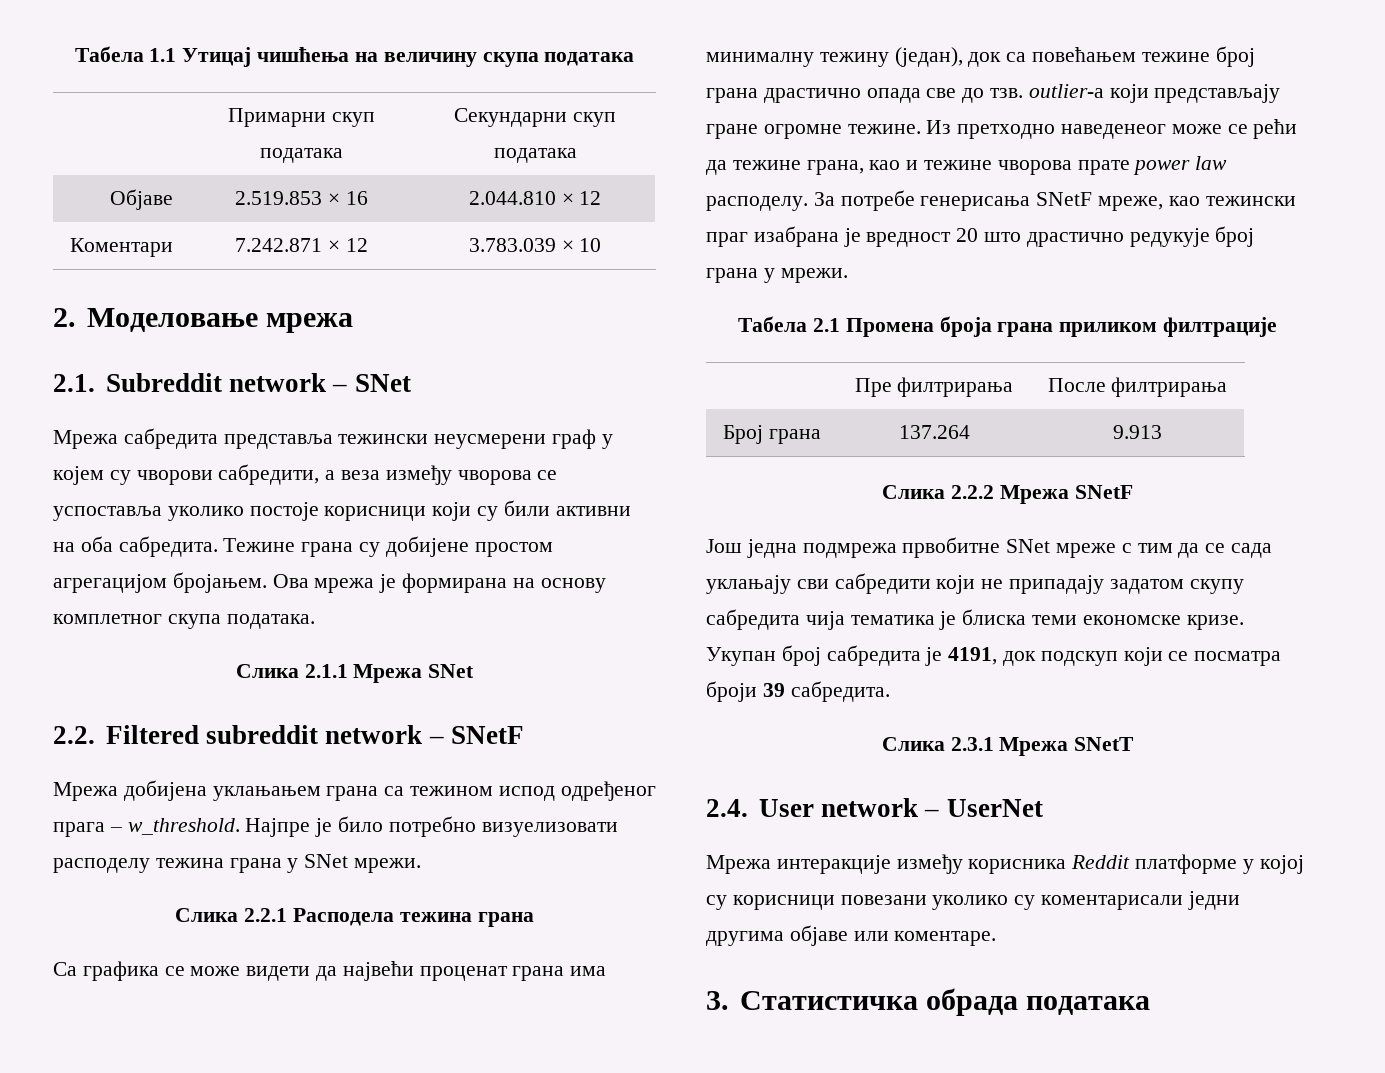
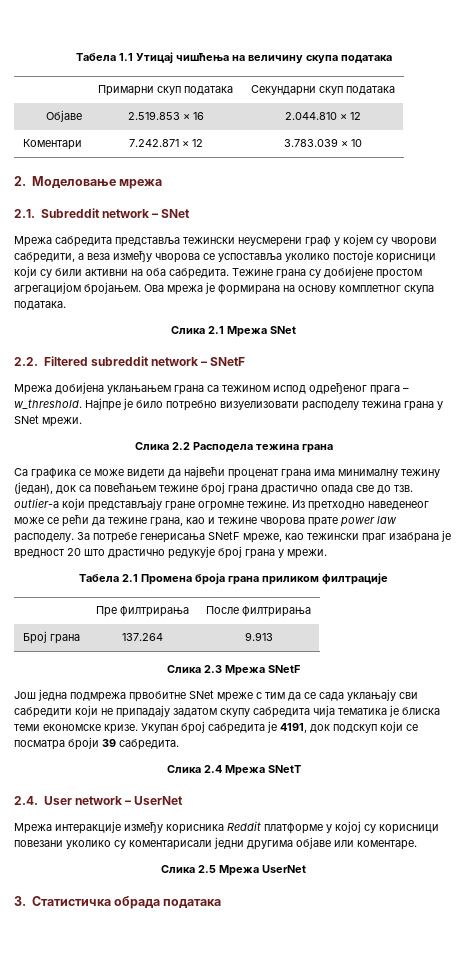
- Слика 2.1.1 Мрежа SNet
+ Слика 2.1 Мрежа SNet
- Слика 2.2.1 Расподела тежина грана
+ Слика 2.2 Расподела тежина грана
- Слика 2.2.2 Мрежа SNetF
+ Слика 2.3 Мрежа SNetF
- Слика 2.3.1 Мрежа SNetT
+ Слика 2.4 Мрежа SNetT
+ Слика 2.5 Мрежа UserNet

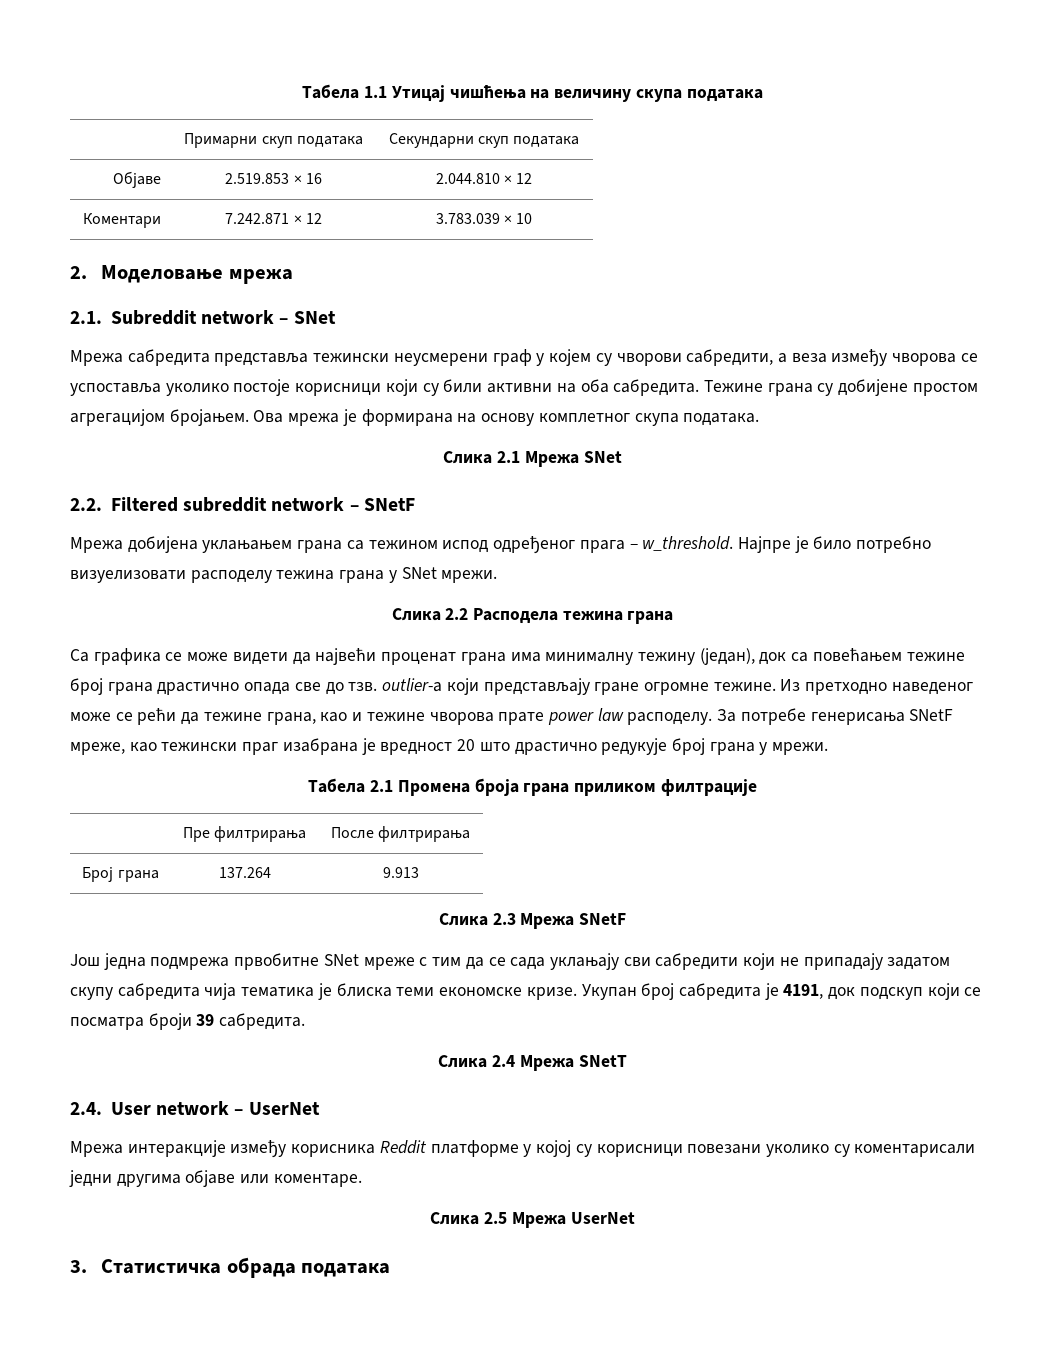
- Из претходно наведенеог може се рећи да тежине грана, као и тежине чворова прате power law расподелу.
+ Из претходно наведеног може се рећи да тежине грана, као и тежине чворова прате power law расподелу.

